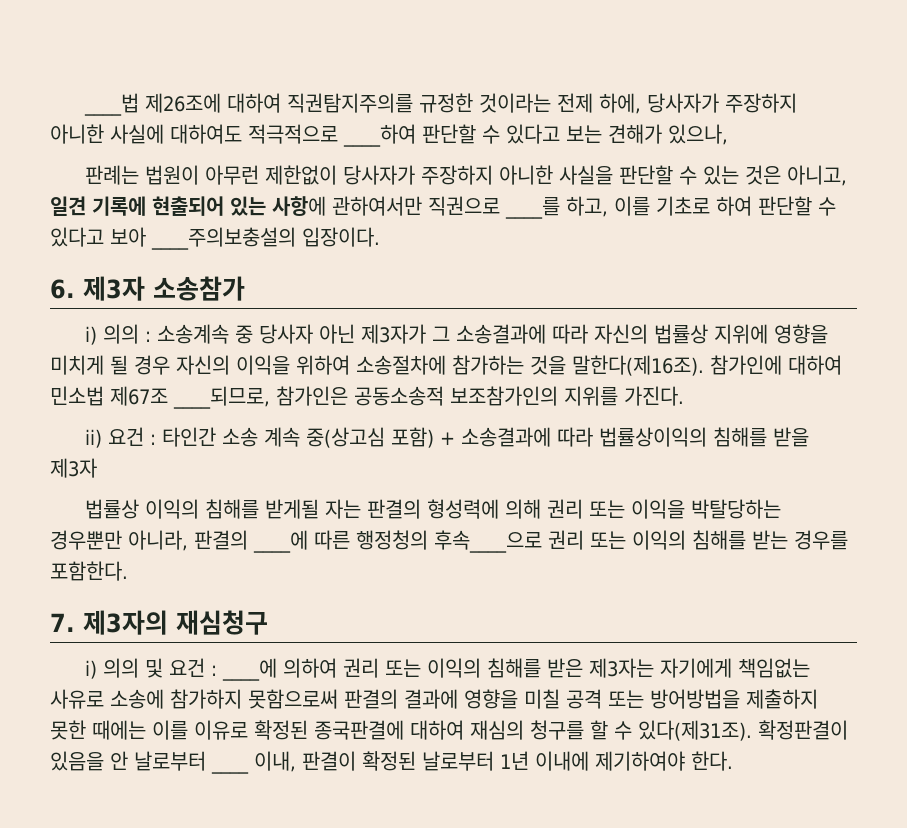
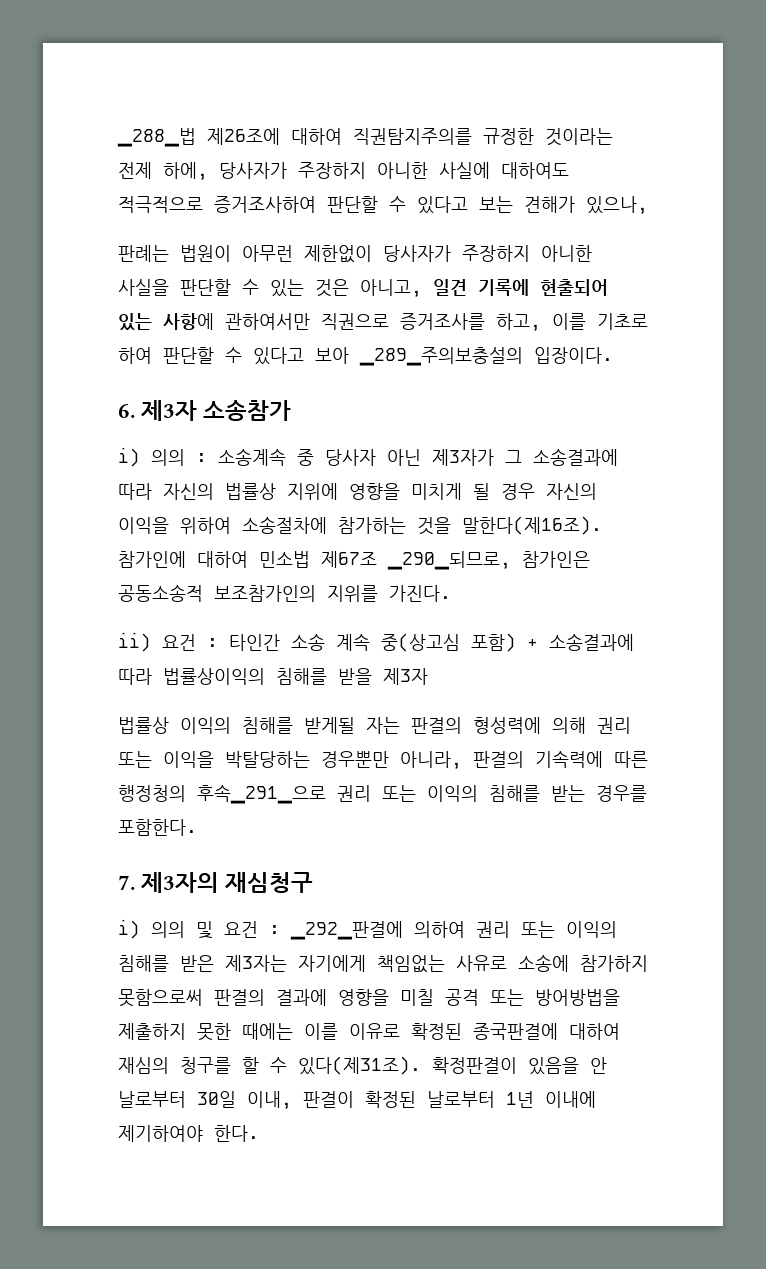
- ____법 제26조에 대하여 직권탐지주의를 규정한 것이라는 전제 하에, 당사자가 주장하지 아니한 사실에 대하여도 적극적으로 ____하여 판단할 수 있다고 보는 견해가 있으나,
+ ▁288▁법 제26조에 대하여 직권탐지주의를 규정한 것이라는 전제 하에, 당사자가 주장하지 아니한 사실에 대하여도 적극적으로 증거조사하여 판단할 수 있다고 보는 견해가 있으나,
- 판례는 법원이 아무런 제한없이 당사자가 주장하지 아니한 사실을 판단할 수 있는 것은 아니고, 일견 기록에 현출되어 있는 사항에 관하여서만 직권으로 ____를 하고, 이를 기초로 하여 판단할 수 있다고 보아 ____주의보충설의 입장이다.
+ 판례는 법원이 아무런 제한없이 당사자가 주장하지 아니한 사실을 판단할 수 있는 것은 아니고, 일견 기록에 현출되어 있는 사항에 관하여서만 직권으로 증거조사를 하고, 이를 기초로 하여 판단할 수 있다고 보아 ▁289▁주의보충설의 입장이다.
- 참가인에 대하여 민소법 제67조 ____되므로, 참가인은 공동소송적 보조참가인의 지위를 가진다.
+ 참가인에 대하여 민소법 제67조 ▁290▁되므로, 참가인은 공동소송적 보조참가인의 지위를 가진다.
- 법률상 이익의 침해를 받게될 자는 판결의 형성력에 의해 권리 또는 이익을 박탈당하는 경우뿐만 아니라, 판결의 ____에 따른 행정청의 후속____으로 권리 또는 이익의 침해를 받는 경우를 포함한다.
+ 법률상 이익의 침해를 받게될 자는 판결의 형성력에 의해 권리 또는 이익을 박탈당하는 경우뿐만 아니라, 판결의 기속력에 따른 행정청의 후속▁291▁으로 권리 또는 이익의 침해를 받는 경우를 포함한다.
- i) 의의 및 요건 : ____에 의하여 권리 또는 이익의 침해를 받은 제3자는 자기에게 책임없는 사유로 소송에 참가하지 못함으로써 판결의 결과에 영향을 미칠 공격 또는 방어방법을 제출하지 못한 때에는 이를 이유로 확정된 종국판결에 대하여 재심의 청구를 할 수 있다(제31조).
+ i) 의의 및 요건 : ▁292▁판결에 의하여 권리 또는 이익의 침해를 받은 제3자는 자기에게 책임없는 사유로 소송에 참가하지 못함으로써 판결의 결과에 영향을 미칠 공격 또는 방어방법을 제출하지 못한 때에는 이를 이유로 확정된 종국판결에 대하여 재심의 청구를 할 수 있다(제31조).
- 확정판결이 있음을 안 날로부터 ____ 이내, 판결이 확정된 날로부터 1년 이내에 제기하여야 한다.
+ 확정판결이 있음을 안 날로부터 30일 이내, 판결이 확정된 날로부터 1년 이내에 제기하여야 한다.

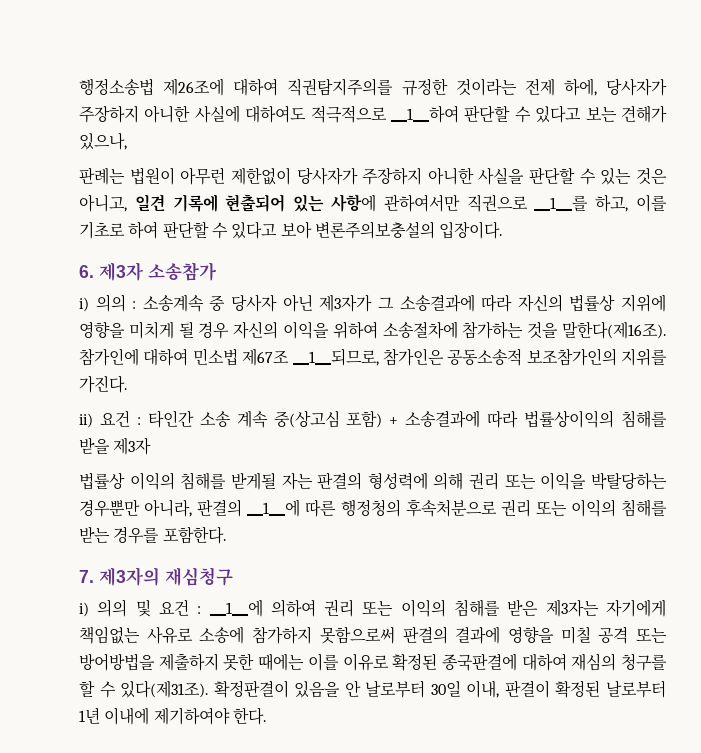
- ▁288▁법 제26조에 대하여 직권탐지주의를 규정한 것이라는 전제 하에, 당사자가 주장하지 아니한 사실에 대하여도 적극적으로 증거조사하여 판단할 수 있다고 보는 견해가 있으나,
+ 행정소송법 제26조에 대하여 직권탐지주의를 규정한 것이라는 전제 하에, 당사자가 주장하지 아니한 사실에 대하여도 적극적으로 ▁1▁하여 판단할 수 있다고 보는 견해가 있으나,
- 판례는 법원이 아무런 제한없이 당사자가 주장하지 아니한 사실을 판단할 수 있는 것은 아니고, 일견 기록에 현출되어 있는 사항에 관하여서만 직권으로 증거조사를 하고, 이를 기초로 하여 판단할 수 있다고 보아 ▁289▁주의보충설의 입장이다.
+ 판례는 법원이 아무런 제한없이 당사자가 주장하지 아니한 사실을 판단할 수 있는 것은 아니고, 일견 기록에 현출되어 있는 사항에 관하여서만 직권으로 ▁1▁를 하고, 이를 기초로 하여 판단할 수 있다고 보아 변론주의보충설의 입장이다.
- 참가인에 대하여 민소법 제67조 ▁290▁되므로, 참가인은 공동소송적 보조참가인의 지위를 가진다.
+ 참가인에 대하여 민소법 제67조 ▁1▁되므로, 참가인은 공동소송적 보조참가인의 지위를 가진다.
- 법률상 이익의 침해를 받게될 자는 판결의 형성력에 의해 권리 또는 이익을 박탈당하는 경우뿐만 아니라, 판결의 기속력에 따른 행정청의 후속▁291▁으로 권리 또는 이익의 침해를 받는 경우를 포함한다.
+ 법률상 이익의 침해를 받게될 자는 판결의 형성력에 의해 권리 또는 이익을 박탈당하는 경우뿐만 아니라, 판결의 ▁1▁에 따른 행정청의 후속처분으로 권리 또는 이익의 침해를 받는 경우를 포함한다.
- i) 의의 및 요건 : ▁292▁판결에 의하여 권리 또는 이익의 침해를 받은 제3자는 자기에게 책임없는 사유로 소송에 참가하지 못함으로써 판결의 결과에 영향을 미칠 공격 또는 방어방법을 제출하지 못한 때에는 이를 이유로 확정된 종국판결에 대하여 재심의 청구를 할 수 있다(제31조).
+ i) 의의 및 요건 : ▁1▁에 의하여 권리 또는 이익의 침해를 받은 제3자는 자기에게 책임없는 사유로 소송에 참가하지 못함으로써 판결의 결과에 영향을 미칠 공격 또는 방어방법을 제출하지 못한 때에는 이를 이유로 확정된 종국판결에 대하여 재심의 청구를 할 수 있다(제31조).

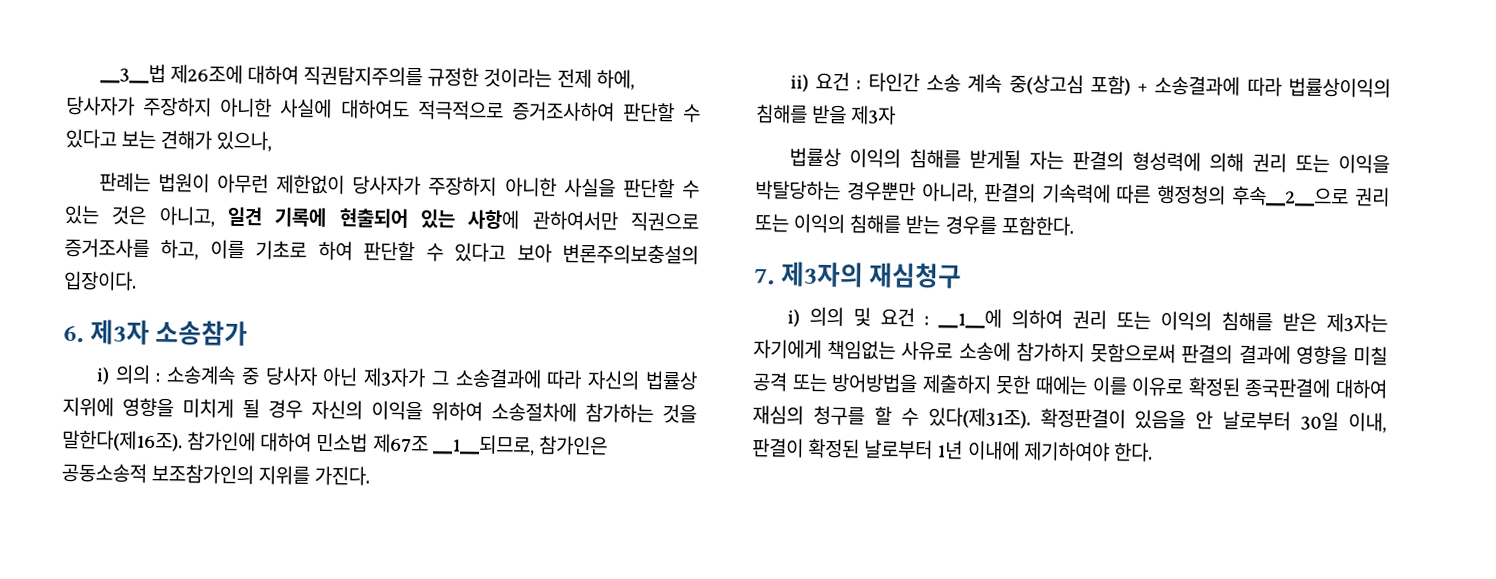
- 행정소송법 제26조에 대하여 직권탐지주의를 규정한 것이라는 전제 하에, 당사자가 주장하지 아니한 사실에 대하여도 적극적으로 ▁1▁하여 판단할 수 있다고 보는 견해가 있으나,
+ ▁3▁법 제26조에 대하여 직권탐지주의를 규정한 것이라는 전제 하에, 당사자가 주장하지 아니한 사실에 대하여도 적극적으로 증거조사하여 판단할 수 있다고 보는 견해가 있으나,
- 판례는 법원이 아무런 제한없이 당사자가 주장하지 아니한 사실을 판단할 수 있는 것은 아니고, 일견 기록에 현출되어 있는 사항에 관하여서만 직권으로 ▁1▁를 하고, 이를 기초로 하여 판단할 수 있다고 보아 변론주의보충설의 입장이다.
+ 판례는 법원이 아무런 제한없이 당사자가 주장하지 아니한 사실을 판단할 수 있는 것은 아니고, 일견 기록에 현출되어 있는 사항에 관하여서만 직권으로 증거조사를 하고, 이를 기초로 하여 판단할 수 있다고 보아 변론주의보충설의 입장이다.
- 법률상 이익의 침해를 받게될 자는 판결의 형성력에 의해 권리 또는 이익을 박탈당하는 경우뿐만 아니라, 판결의 ▁1▁에 따른 행정청의 후속처분으로 권리 또는 이익의 침해를 받는 경우를 포함한다.
+ 법률상 이익의 침해를 받게될 자는 판결의 형성력에 의해 권리 또는 이익을 박탈당하는 경우뿐만 아니라, 판결의 기속력에 따른 행정청의 후속▁2▁으로 권리 또는 이익의 침해를 받는 경우를 포함한다.

